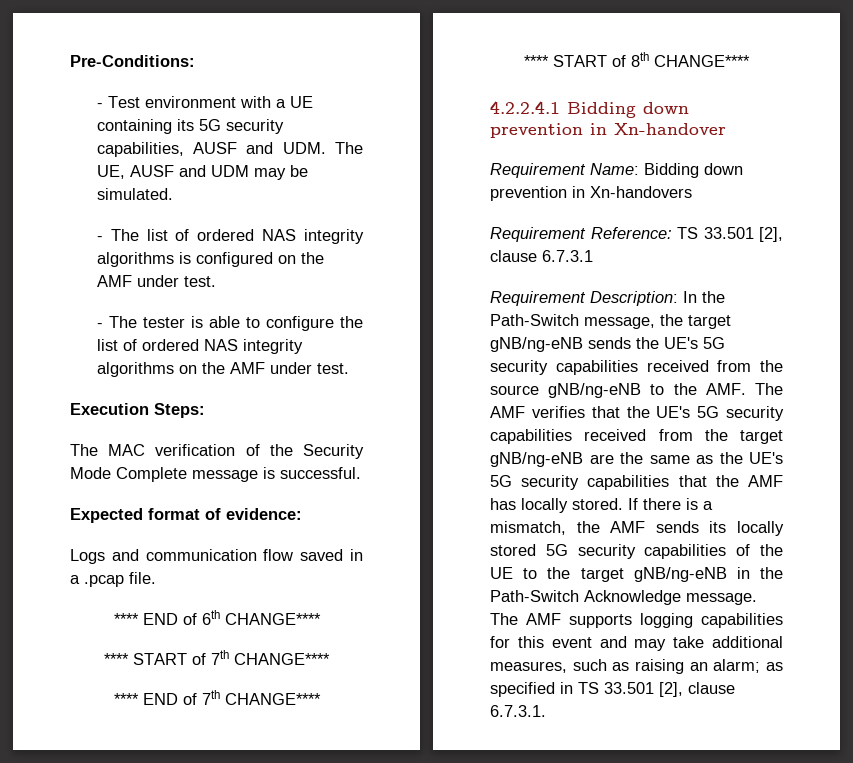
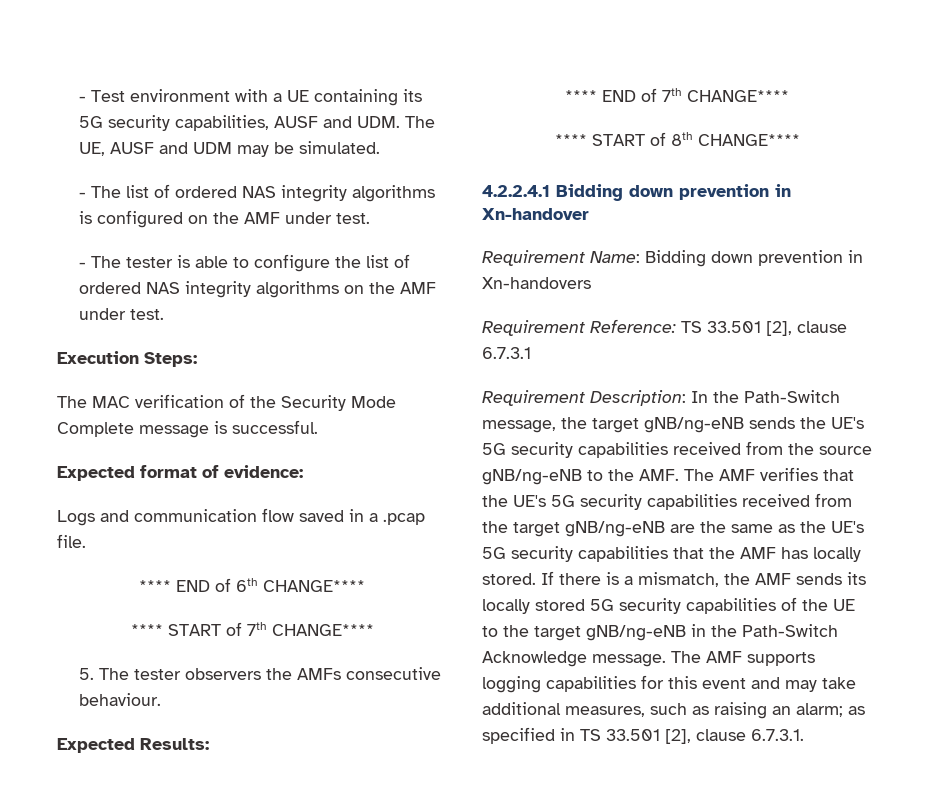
- Pre-Conditions:
+ 5. The tester observers the AMFs consecutive behaviour.
+ Expected Results:

